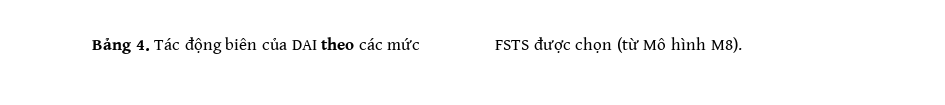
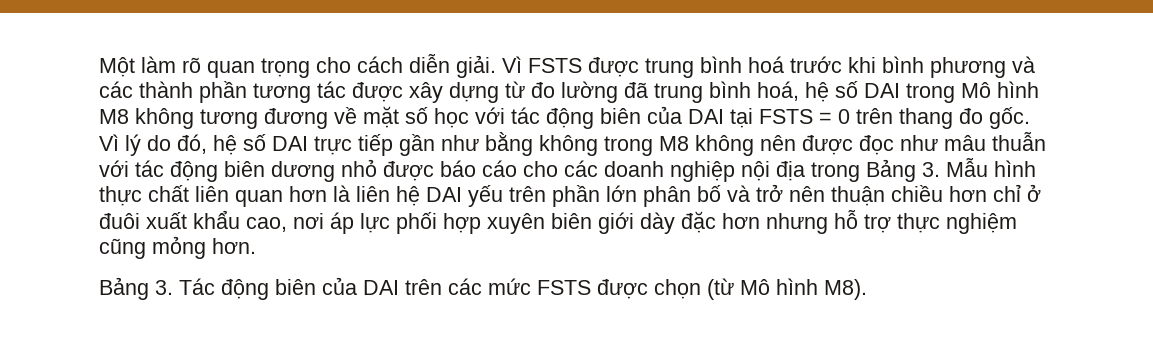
- Bảng 4. Tác động biên của DAI theo các mức FSTS được chọn (từ Mô hình M8).
+ Một làm rõ quan trọng cho cách diễn giải. Vì FSTS được trung bình hoá trước khi bình phương và các thành phần tương tác được xây dựng từ đo lường đã trung bình hoá, hệ số DAI trong Mô hình M8 không tương đương về mặt số học với tác động biên của DAI tại FSTS = 0 trên thang đo gốc. Vì lý do đó, hệ số DAI trực tiếp gần như bằng không trong M8 không nên được đọc như mâu thuẫn với tác động biên dương nhỏ được báo cáo cho các doanh nghiệp nội địa trong Bảng 3. Mẫu hình thực chất liên quan hơn là liên hệ DAI yếu trên phần lớn phân bố và trở nên thuận chiều hơn chỉ ở đuôi xuất khẩu cao, nơi áp lực phối hợp xuyên biên giới dày đặc hơn nhưng hỗ trợ thực nghiệm cũng mỏng hơn.
+ Bảng 3. Tác động biên của DAI trên các mức FSTS được chọn (từ Mô hình M8).

